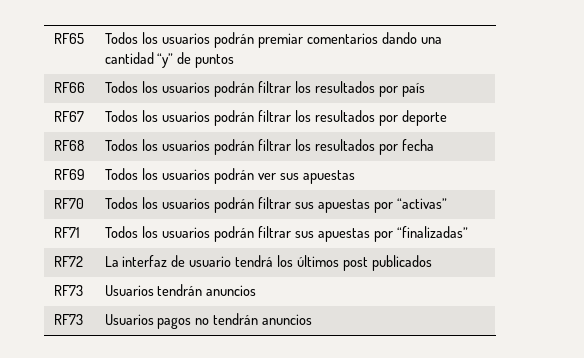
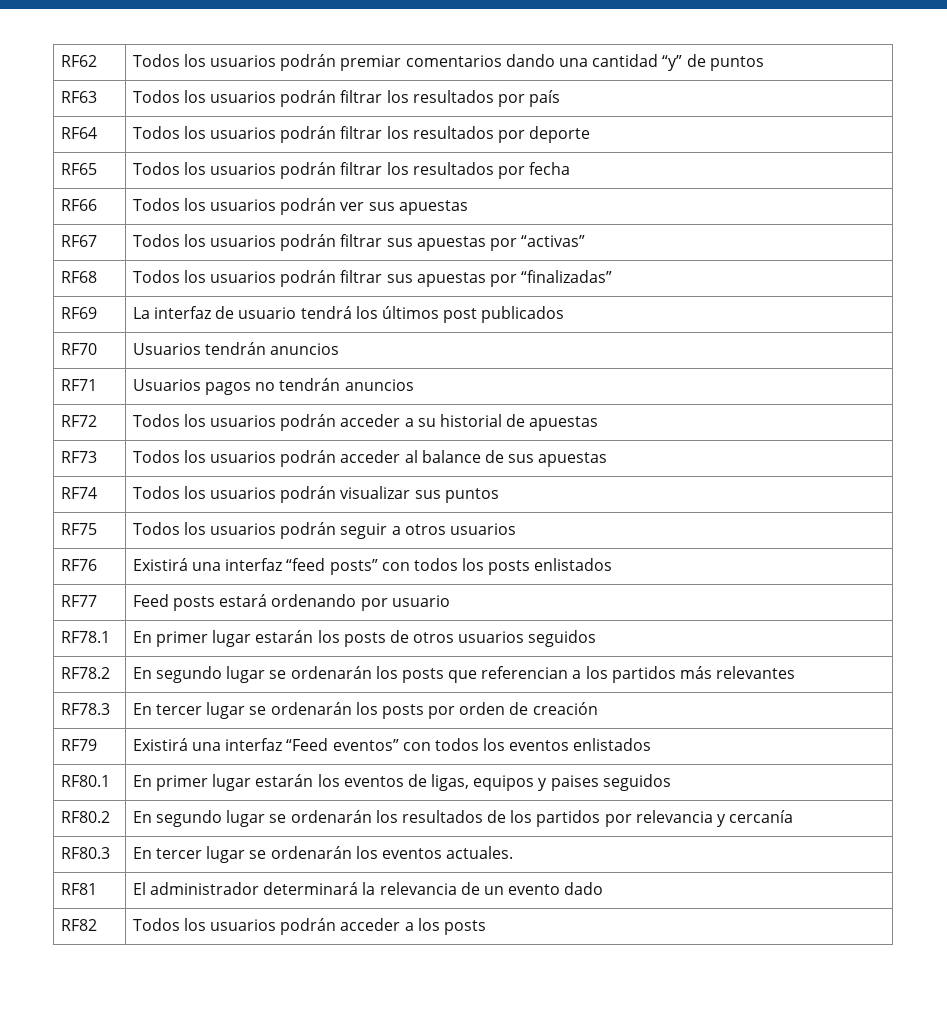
- RF65 | Todos los usuarios podrán premiar comentarios dando una cantidad “y” de puntos
+ RF62 | Todos los usuarios podrán premiar comentarios dando una cantidad “y” de puntos
- RF66 | Todos los usuarios podrán filtrar los resultados por país
+ RF63 | Todos los usuarios podrán filtrar los resultados por país
- RF67 | Todos los usuarios podrán filtrar los resultados por deporte
+ RF64 | Todos los usuarios podrán filtrar los resultados por deporte
- RF68 | Todos los usuarios podrán filtrar los resultados por fecha
+ RF65 | Todos los usuarios podrán filtrar los resultados por fecha
- RF69 | Todos los usuarios podrán ver sus apuestas
+ RF66 | Todos los usuarios podrán ver sus apuestas
- RF70 | Todos los usuarios podrán filtrar sus apuestas por “activas”
+ RF67 | Todos los usuarios podrán filtrar sus apuestas por “activas”
- RF71 | Todos los usuarios podrán filtrar sus apuestas por “finalizadas”
+ RF68 | Todos los usuarios podrán filtrar sus apuestas por “finalizadas”
- RF72 | La interfaz de usuario tendrá los últimos post publicados
+ RF69 | La interfaz de usuario tendrá los últimos post publicados
- RF73 | Usuarios tendrán anuncios
+ RF70 | Usuarios tendrán anuncios
- RF73 | Usuarios pagos no tendrán anuncios
+ RF71 | Usuarios pagos no tendrán anuncios
+ RF72 | Todos los usuarios podrán acceder a su historial de apuestas
+ RF73 | Todos los usuarios podrán acceder al balance de sus apuestas
+ RF74 | Todos los usuarios podrán visualizar sus puntos
+ RF75 | Todos los usuarios podrán seguir a otros usuarios
+ RF76 | Existirá una interfaz “feed posts” con todos los posts enlistados
+ RF77 | Feed posts estará ordenando por usuario
+ RF78.1 | En primer lugar estarán los posts de otros usuarios seguidos
+ RF78.2 | En segundo lugar se ordenarán los posts que referencian a los partidos más relevantes
+ RF78.3 | En tercer lugar se ordenarán los posts por orden de creación
+ RF79 | Existirá una interfaz “Feed eventos” con todos los eventos enlistados
+ RF80.1 | En primer lugar estarán los eventos de ligas, equipos y paises seguidos
+ RF80.2 | En segundo lugar se ordenarán los resultados de los partidos por relevancia y cercanía
+ RF80.3 | En tercer lugar se ordenarán los eventos actuales.
+ RF81 | El administrador determinará la relevancia de un evento dado
+ RF82 | Todos los usuarios podrán acceder a los posts

